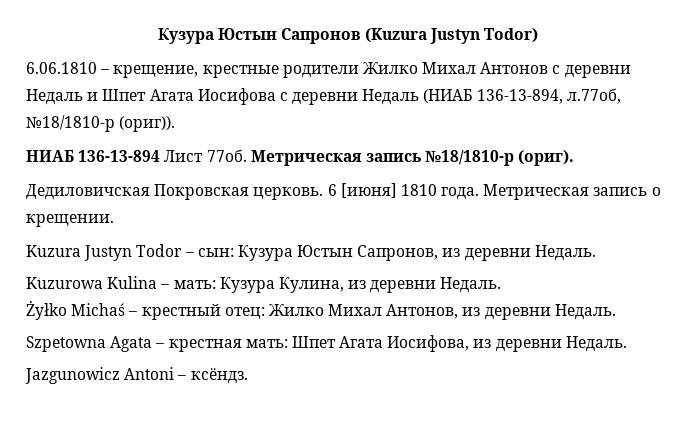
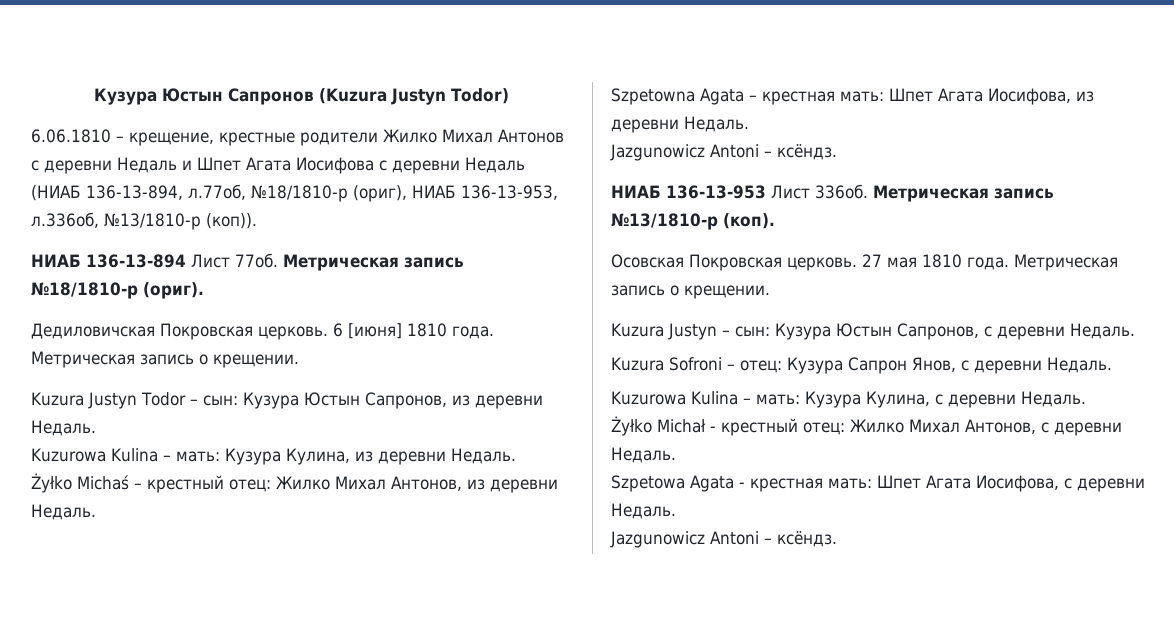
- 6.06.1810 – крещение, крестные родители Жилко Михал Антонов с деревни Недаль и Шпет Агата Иосифова с деревни Недаль (НИАБ 136-13-894, л.77об, №18/1810-р (ориг)).
+ 6.06.1810 – крещение, крестные родители Жилко Михал Антонов с деревни Недаль и Шпет Агата Иосифова с деревни Недаль (НИАБ 136-13-894, л.77об, №18/1810-р (ориг), НИАБ 136-13-953, л.336об, №13/1810-р (коп)).
+ НИАБ 136-13-953 Лист 336об. Метрическая запись №13/1810-р (коп).
+ Осовская Покровская церковь. 27 мая 1810 года. Метрическая запись о крещении.
+ Kuzura Justyn – сын: Кузура Юстын Сапронов, с деревни Недаль.
+ Kuzura Sofroni – отец: Кузура Сапрон Янов, с деревни Недаль.
+ Kuzurowa Kulina – мать: Кузура Кулина, с деревни Недаль.
+ Żyłko Michał - крестный отец: Жилко Михал Антонов, с деревни Недаль.
+ Szpetowa Agata - крестная мать: Шпет Агата Иосифова, с деревни Недаль.
+ Jazgunowicz Antoni – ксёндз.

